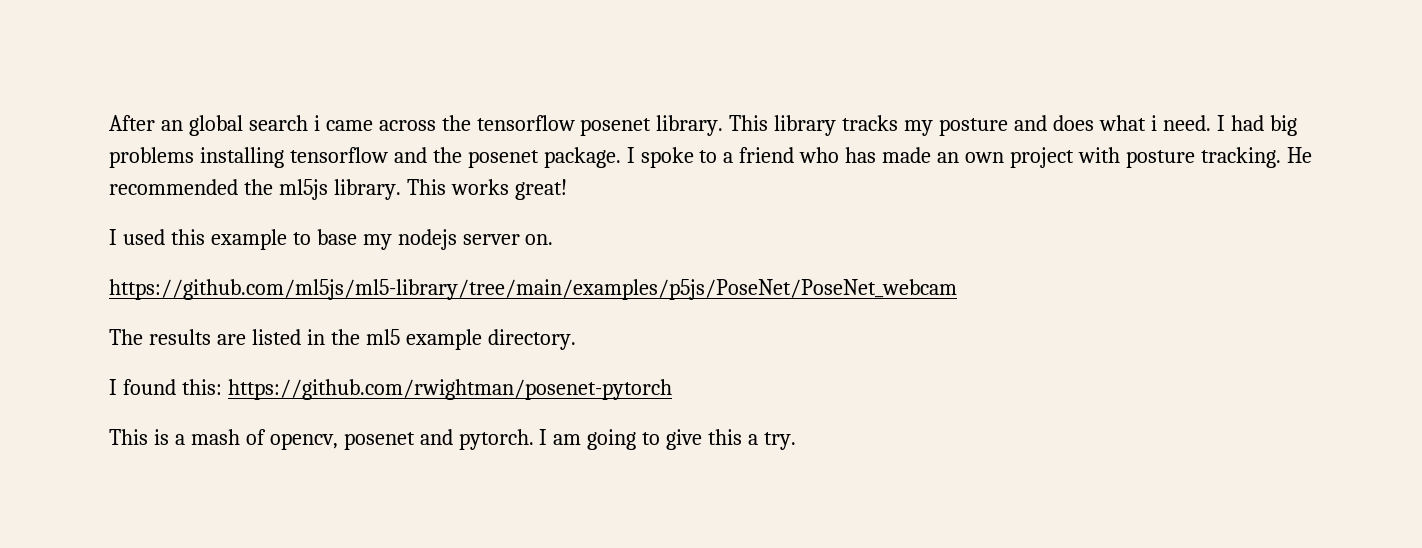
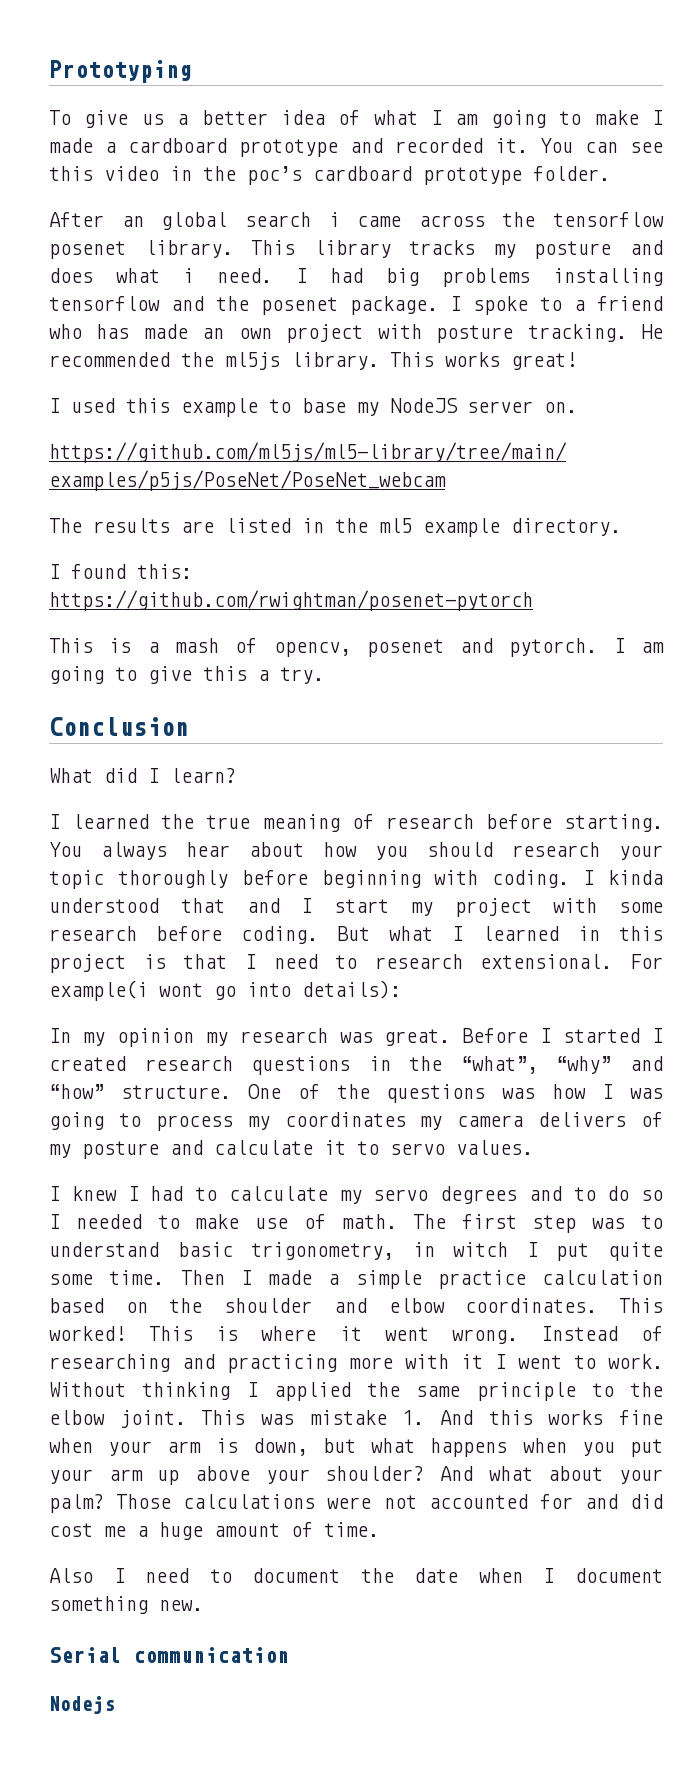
+ Prototyping
+ To give us a better idea of what I am going to make I made a cardboard prototype and recorded it. You can see this video in the poc’s cardboard prototype folder.
- I used this example to base my nodejs server on.
+ I used this example to base my NodeJS server on.
+ Conclusion
+ What did I learn?
+ I learned the true meaning of research before starting. You always hear about how you should research your topic thoroughly before beginning with coding. I kinda understood that and I start my project with some research before coding. But what I learned in this project is that I need to research extensional. For example(i wont go into details):
+ In my opinion my research was great. Before I started I created research questions in the “what”, “why” and “how” structure. One of the questions was how I was going to process my coordinates my camera delivers of my posture and calculate it to servo values.
+ I knew I had to calculate my servo degrees and to do so I needed to make use of math. The first step was to understand basic trigonometry, in witch I put quite some time. Then I made a simple practice calculation based on the shoulder and elbow coordinates. This worked! This is where it went wrong. Instead of researching and practicing more with it I went to work. Without thinking I applied the same principle to the elbow joint. This was mistake 1. And this works fine when your arm is down, but what happens when you put your arm up above your shoulder? And what about your palm? Those calculations were not accounted for and did cost me a huge amount of time.
+ Also I need to document the date when I document something new.
+ Serial communication
+ Nodejs

